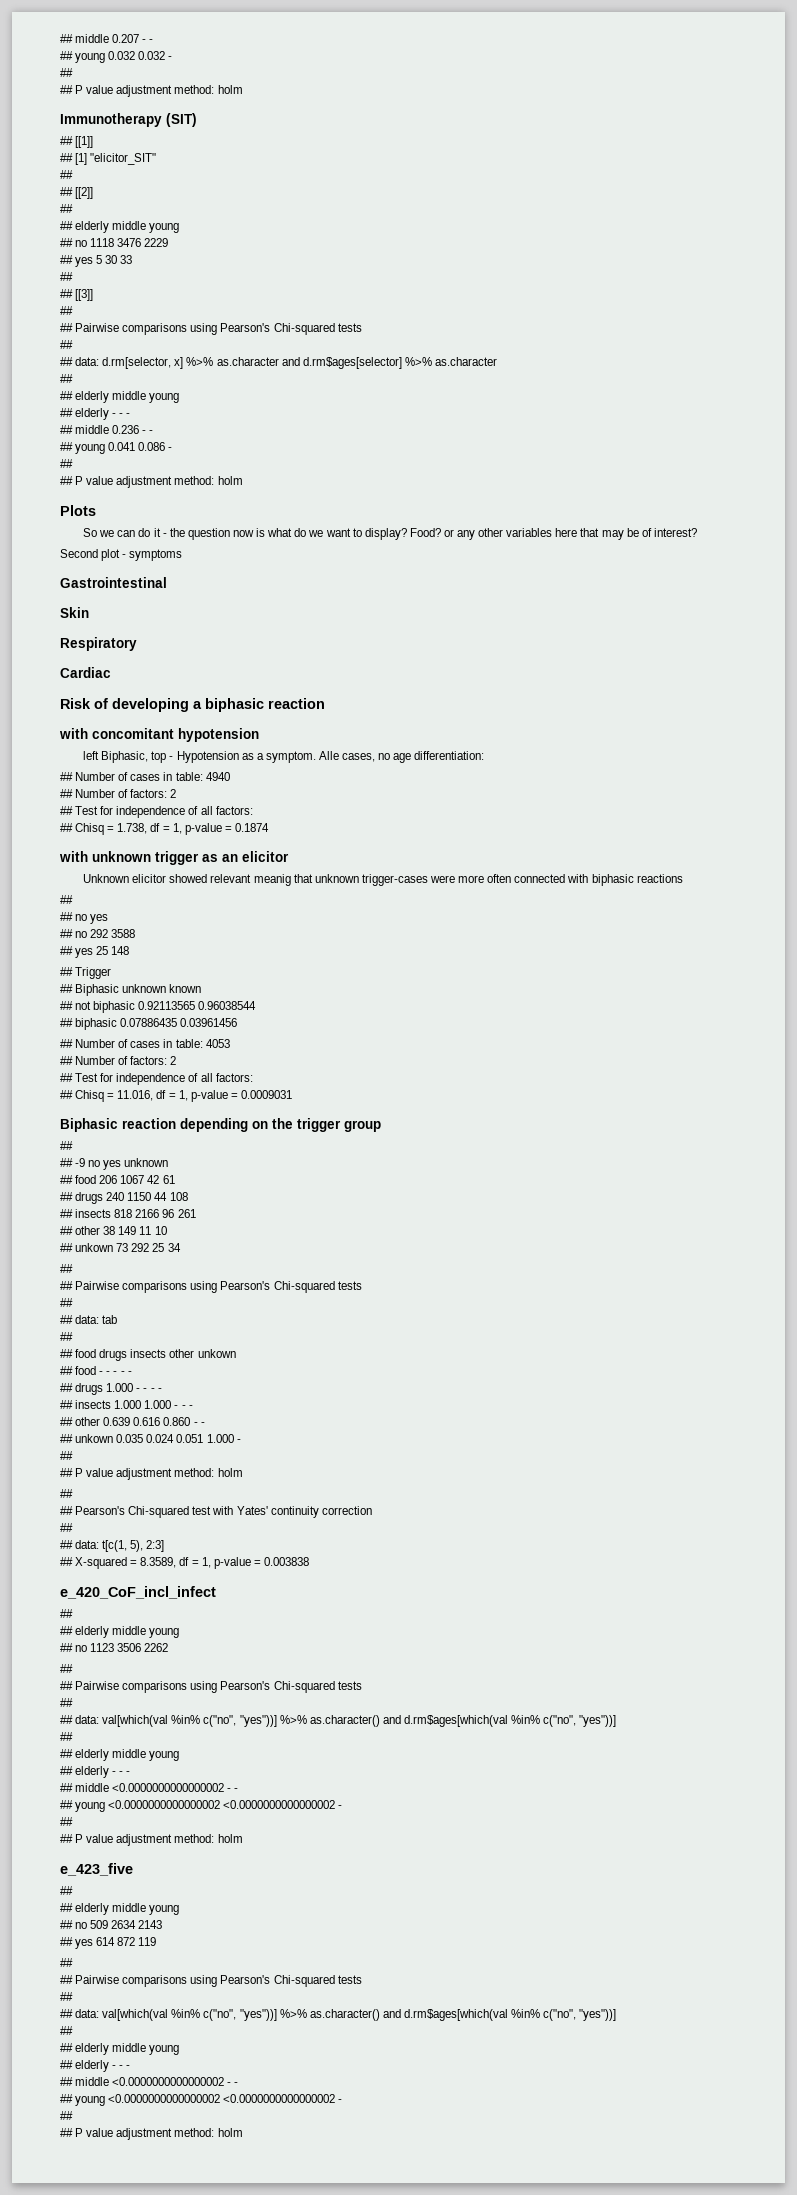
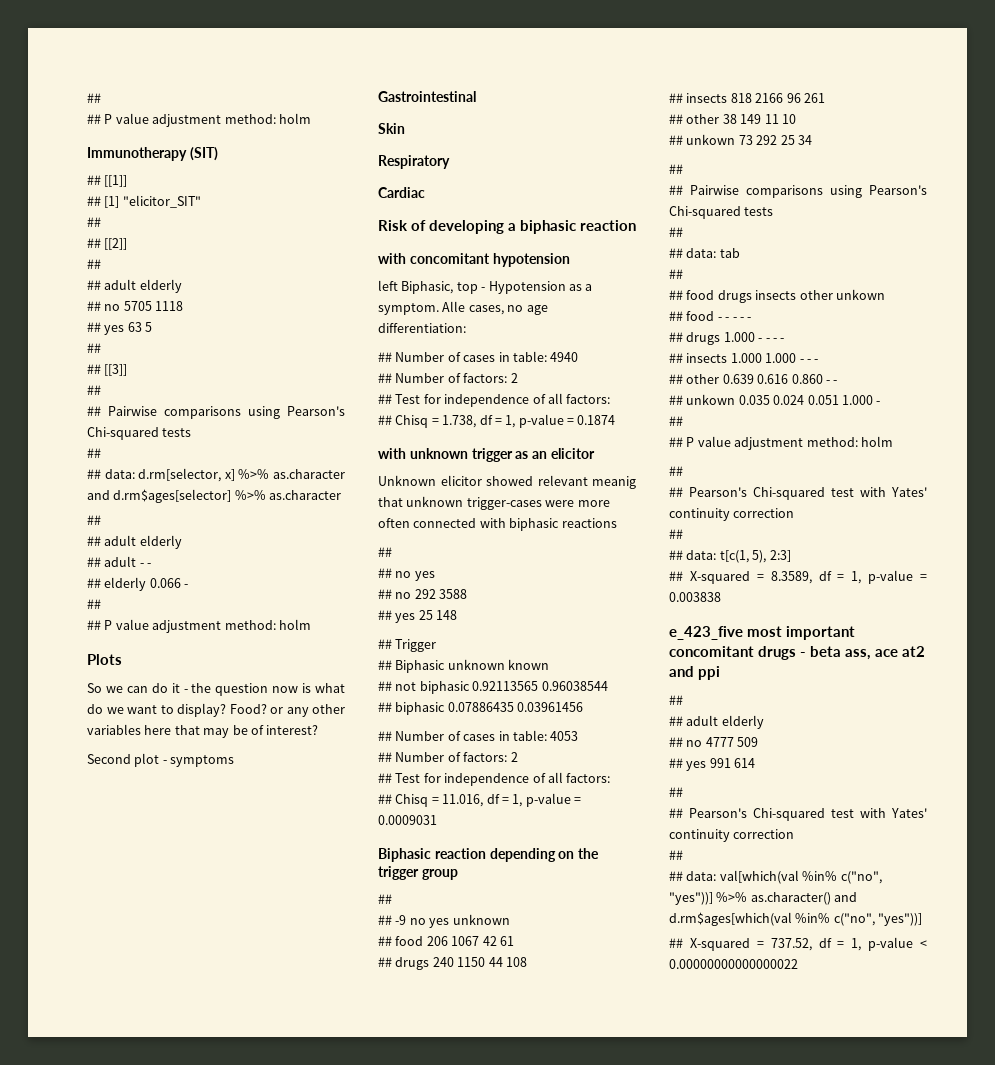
- ## middle 0.207 - -
- ## young 0.032 0.032 -
  ## [[2]]
  ##
- ## elderly middle young
- ## no 1118 3476 2229
- ## yes 5 30 33
+ ## adult elderly
+ ## no 5705 1118
+ ## yes 63 5
  ## data: d.rm[selector, x] %>% as.character and d.rm$ages[selector] %>% as.character
  ##
- ## elderly middle young
- ## elderly - - -
- ## middle 0.236 - -
- ## young 0.041 0.086 -
+ ## adult elderly
+ ## adult - -
+ ## elderly 0.066 -
- e_420_CoF_incl_infect
+ e_423_five most important concomitant drugs - beta ass, ace at2 and ppi
  ##
- ## elderly middle young
- ## no 1123 3506 2262
+ ## adult elderly
+ ## no 4777 509
+ ## yes 991 614
  ##
- ## Pairwise comparisons using Pearson's Chi-squared tests
+ ## Pearson's Chi-squared test with Yates' continuity correction
  ##
  ## data: val[which(val %in% c("no", "yes"))] %>% as.character() and d.rm$ages[which(val %in% c("no", "yes"))]
- ##
- ## elderly middle young
- ## elderly - - -
- ## middle <0.0000000000000002 - -
- ## young <0.0000000000000002 <0.0000000000000002 -
- ##
- ## P value adjustment method: holm
- e_423_five
- ##
- ## elderly middle young
- ## no 509 2634 2143
- ## yes 614 872 119
- ##
- ## Pairwise comparisons using Pearson's Chi-squared tests
- ##
- ## data: val[which(val %in% c("no", "yes"))] %>% as.character() and d.rm$ages[which(val %in% c("no", "yes"))]
- ##
- ## elderly middle young
- ## elderly - - -
- ## middle <0.0000000000000002 - -
- ## young <0.0000000000000002 <0.0000000000000002 -
- ##
- ## P value adjustment method: holm
+ ## X-squared = 737.52, df = 1, p-value < 0.00000000000000022

